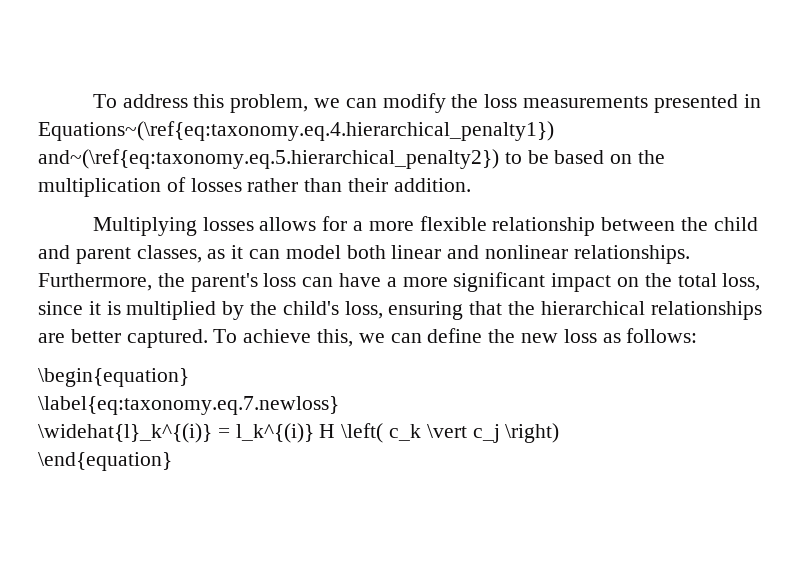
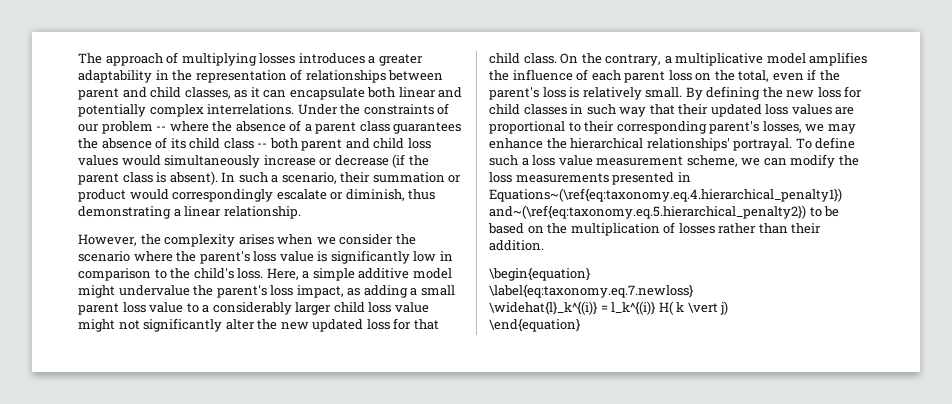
- To address this problem, we can modify the loss measurements presented in Equations~(\ref{eq:taxonomy.eq.4.hierarchical_penalty1}) and~(\ref{eq:taxonomy.eq.5.hierarchical_penalty2}) to be based on the multiplication of losses rather than their addition.
+ The approach of multiplying losses introduces a greater adaptability in the representation of relationships between parent and child classes, as it can encapsulate both linear and potentially complex interrelations. Under the constraints of our problem -- where the absence of a parent class guarantees the absence of its child class -- both parent and child loss values would simultaneously increase or decrease (if the parent class is absent). In such a scenario, their summation or product would correspondingly escalate or diminish, thus demonstrating a linear relationship.
+ However, the complexity arises when we consider the scenario where the parent's loss value is significantly low in comparison to the child's loss. Here, a simple additive model might undervalue the parent's loss impact, as adding a small parent loss value to a considerably larger child loss value might not significantly alter the new updated loss for that child class. On the contrary, a multiplicative model amplifies the influence of each parent loss on the total, even if the parent's loss is relatively small. By defining the new loss for child classes in such way that their updated loss values are proportional to their corresponding parent's losses, we may enhance the hierarchical relationships' portrayal. To define such a loss value measurement scheme, we can modify the loss measurements presented in Equations~(\ref{eq:taxonomy.eq.4.hierarchical_penalty1}) and~(\ref{eq:taxonomy.eq.5.hierarchical_penalty2}) to be based on the multiplication of losses rather than their addition.
- Multiplying losses allows for a more flexible relationship between the child and parent classes, as it can model both linear and nonlinear relationships. Furthermore, the parent's loss can have a more significant impact on the total loss, since it is multiplied by the child's loss, ensuring that the hierarchical relationships are better captured. To achieve this, we can define the new loss as follows:
- \widehat{l}_k^{(i)} = l_k^{(i)} H \left( c_k \vert c_j \right)
+ \widehat{l}_k^{(i)} = l_k^{(i)} H( k \vert j)

